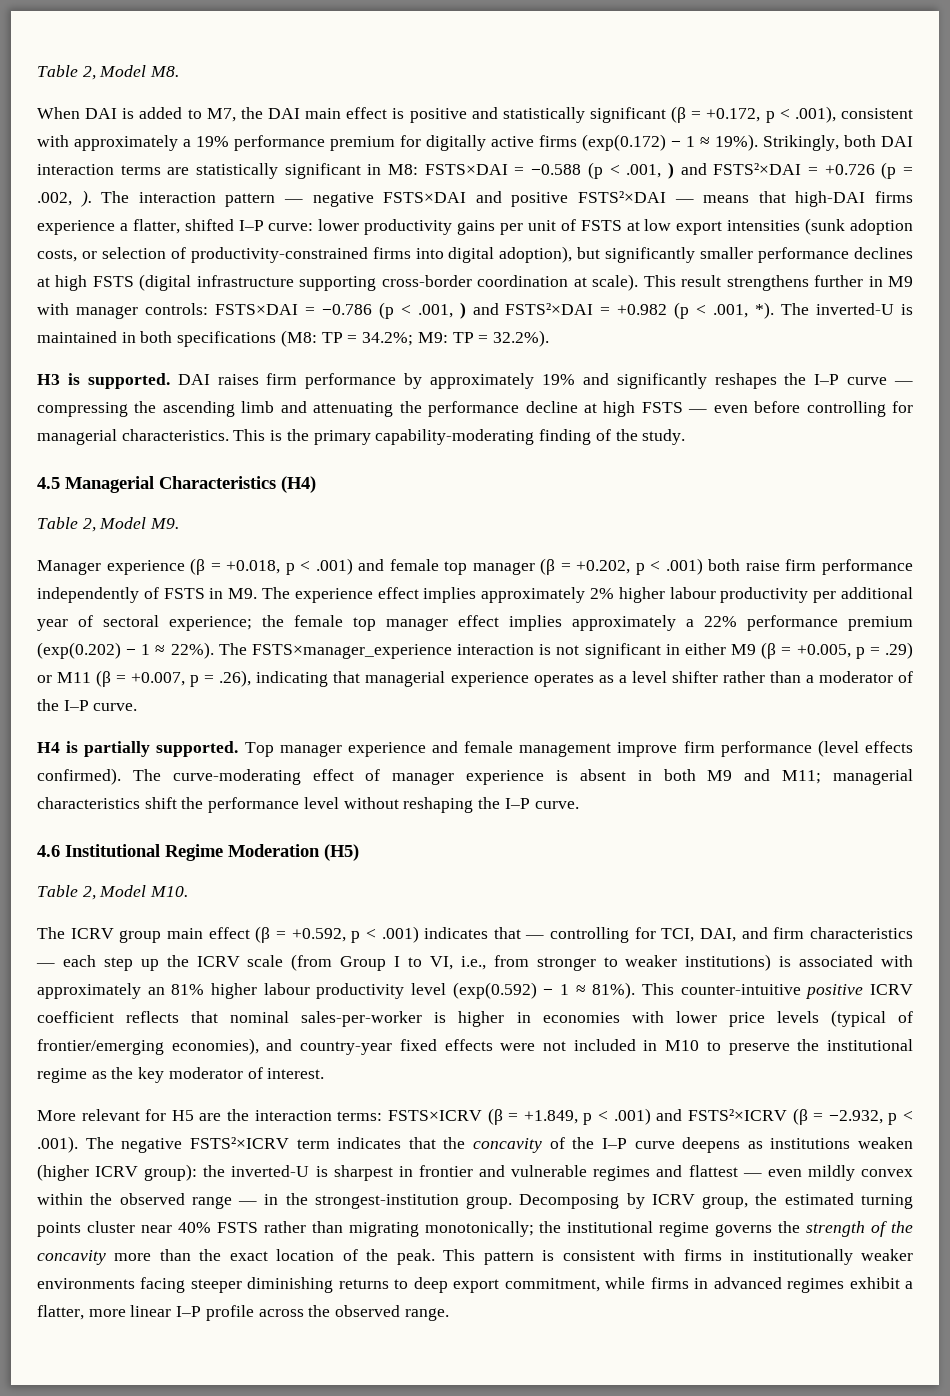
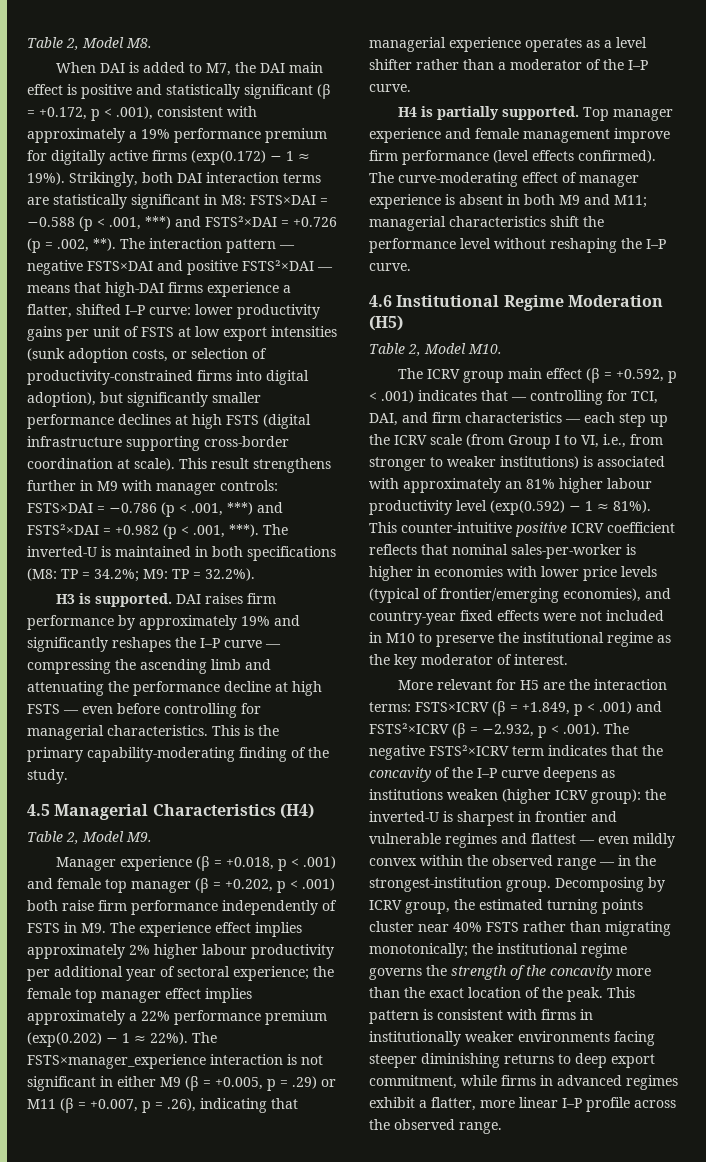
- Strikingly, both DAI interaction terms are statistically significant in M8: FSTS×DAI = −0.588 (p < .001, ) and FSTS²×DAI = +0.726 (p = .002, ).
+ Strikingly, both DAI interaction terms are statistically significant in M8: FSTS×DAI = −0.588 (p < .001, ***) and FSTS²×DAI = +0.726 (p = .002, **).
- This result strengthens further in M9 with manager controls: FSTS×DAI = −0.786 (p < .001, ) and FSTS²×DAI = +0.982 (p < .001, *).
+ This result strengthens further in M9 with manager controls: FSTS×DAI = −0.786 (p < .001, ***) and FSTS²×DAI = +0.982 (p < .001, ***).

